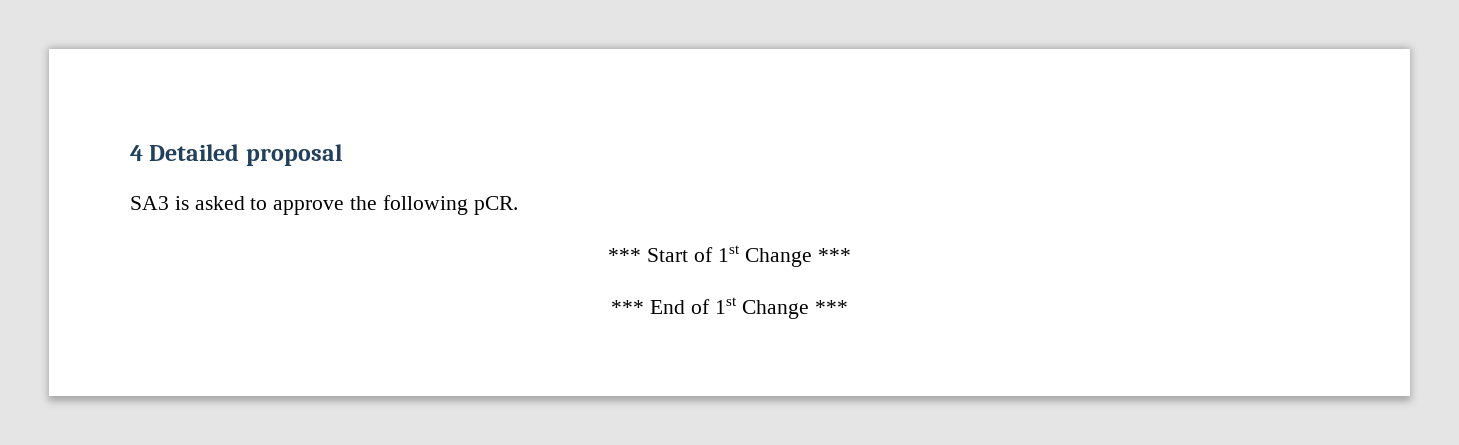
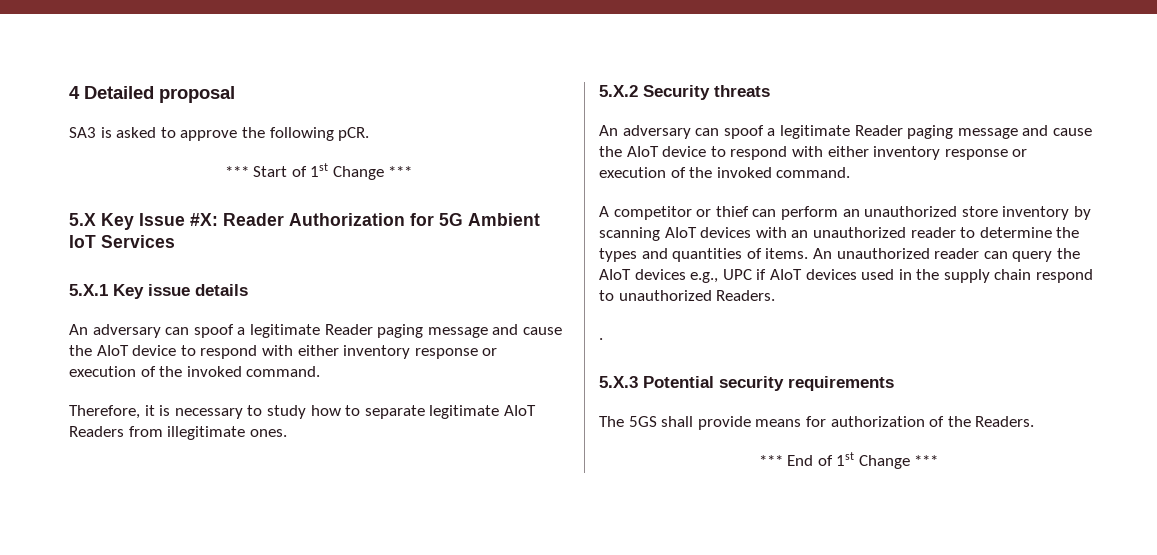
+ 5.X Key Issue #X: Reader Authorization for 5G Ambient IoT Services
+ 5.X.1 Key issue details
+ An adversary can spoof a legitimate Reader paging message and cause the AIoT device to respond with either inventory response or execution of the invoked command.
+ Therefore, it is necessary to study how to separate legitimate AIoT Readers from illegitimate ones.
+ 5.X.2 Security threats
+ An adversary can spoof a legitimate Reader paging message and cause the AIoT device to respond with either inventory response or execution of the invoked command.
+ A competitor or thief can perform an unauthorized store inventory by scanning AIoT devices with an unauthorized reader to determine the types and quantities of items. An unauthorized reader can query the AIoT devices e.g., UPC if AIoT devices used in the supply chain respond to unauthorized Readers.
+ .
+ 5.X.3 Potential security requirements
+ The 5GS shall provide means for authorization of the Readers.

